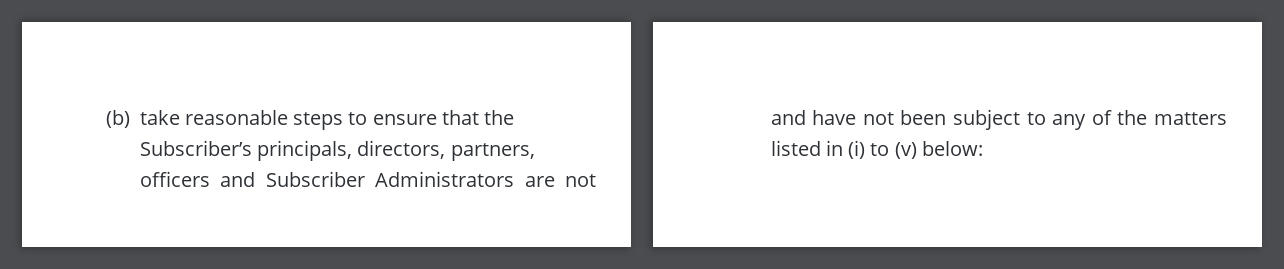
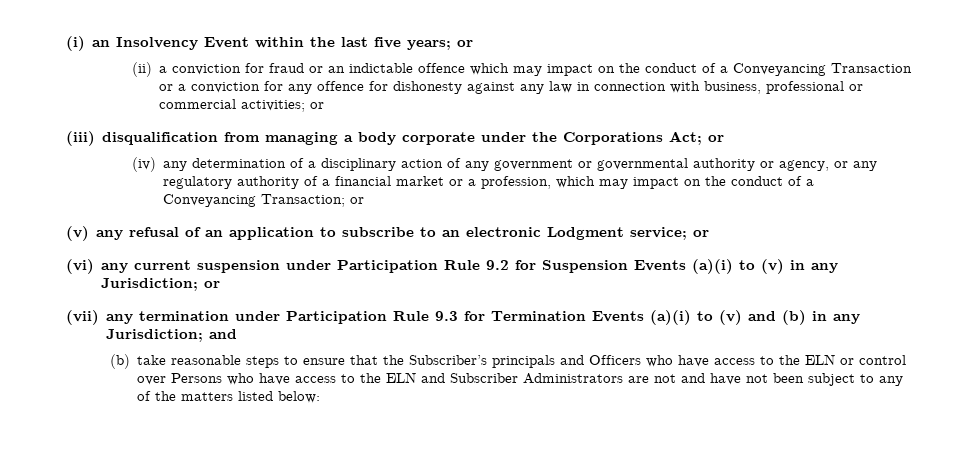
+ (i) an Insolvency Event within the last five years; or
+ (ii) a conviction for fraud or an indictable offence which may impact on the conduct of a Conveyancing Transaction or a conviction for any offence for dishonesty against any law in connection with business, professional or commercial activities; or
+ (iii) disqualification from managing a body corporate under the Corporations Act; or
+ (iv) any determination of a disciplinary action of any government or governmental authority or agency, or any regulatory authority of a financial market or a profession, which may impact on the conduct of a Conveyancing Transaction; or
+ (v) any refusal of an application to subscribe to an electronic Lodgment service; or
+ (vi) any current suspension under Participation Rule 9.2 for Suspension Events (a)(i) to (v) in any Jurisdiction; or
+ (vii) any termination under Participation Rule 9.3 for Termination Events (a)(i) to (v) and (b) in any Jurisdiction; and
- (b) take reasonable steps to ensure that the Subscriber’s principals, directors, partners, officers and Subscriber Administrators are not and have not been subject to any of the matters listed in (i) to (v) below:
+ (b) take reasonable steps to ensure that the Subscriber’s principals and Officers who have access to the ELN or control over Persons who have access to the ELN and Subscriber Administrators are not and have not been subject to any of the matters listed below:

